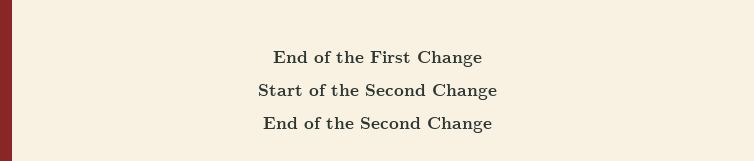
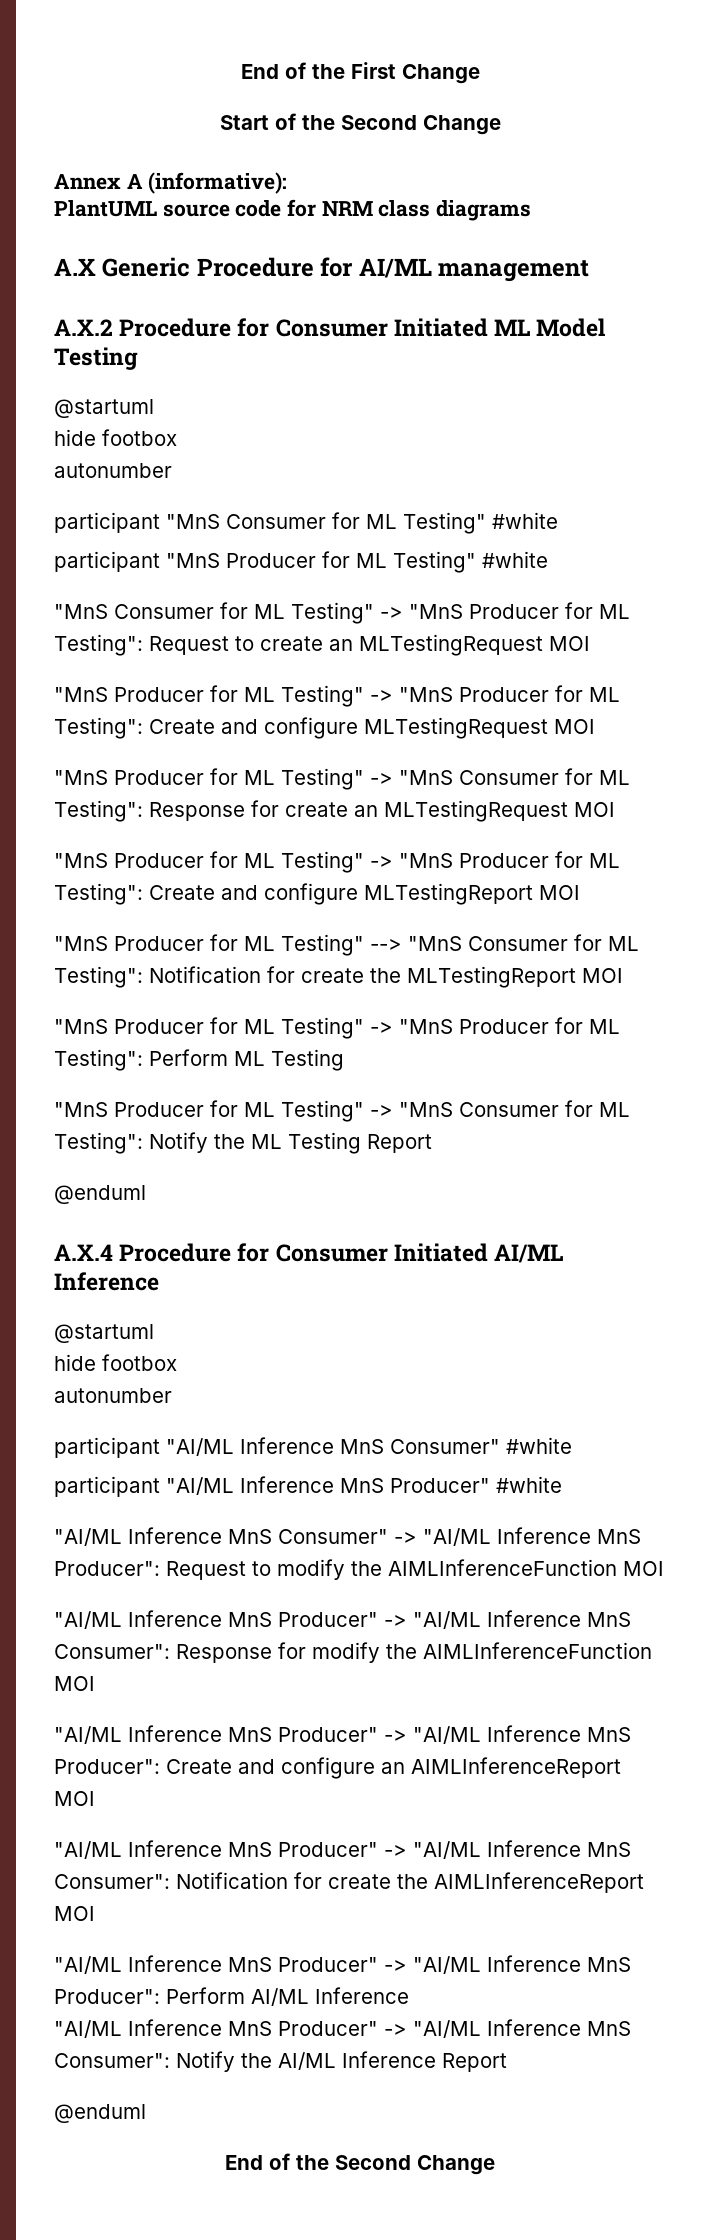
+ Annex A (informative):
+ PlantUML source code for NRM class diagrams
+ A.X Generic Procedure for AI/ML management
+ A.X.2 Procedure for Consumer Initiated ML Model Testing
+ @startuml
+ hide footbox
+ autonumber
+ participant "MnS Consumer for ML Testing" #white
+ participant "MnS Producer for ML Testing" #white
+ "MnS Consumer for ML Testing" -> "MnS Producer for ML Testing": Request to create an MLTestingRequest MOI
+ "MnS Producer for ML Testing" -> "MnS Producer for ML Testing": Create and configure MLTestingRequest MOI
+ "MnS Producer for ML Testing" -> "MnS Consumer for ML Testing": Response for create an MLTestingRequest MOI
+ "MnS Producer for ML Testing" -> "MnS Producer for ML Testing": Create and configure MLTestingReport MOI
+ "MnS Producer for ML Testing" --> "MnS Consumer for ML Testing": Notification for create the MLTestingReport MOI
+ "MnS Producer for ML Testing" -> "MnS Producer for ML Testing": Perform ML Testing
+ "MnS Producer for ML Testing" -> "MnS Consumer for ML Testing": Notify the ML Testing Report
+ @enduml
+ A.X.4 Procedure for Consumer Initiated AI/ML Inference
+ @startuml
+ hide footbox
+ autonumber
+ participant "AI/ML Inference MnS Consumer" #white
+ participant "AI/ML Inference MnS Producer" #white
+ "AI/ML Inference MnS Consumer" -> "AI/ML Inference MnS Producer": Request to modify the AIMLInferenceFunction MOI
+ "AI/ML Inference MnS Producer" -> "AI/ML Inference MnS Consumer": Response for modify the AIMLInferenceFunction MOI
+ "AI/ML Inference MnS Producer" -> "AI/ML Inference MnS Producer": Create and configure an AIMLInferenceReport MOI
+ "AI/ML Inference MnS Producer" -> "AI/ML Inference MnS Consumer": Notification for create the AIMLInferenceReport MOI
+ "AI/ML Inference MnS Producer" -> "AI/ML Inference MnS Producer": Perform AI/ML Inference
+ "AI/ML Inference MnS Producer" -> "AI/ML Inference MnS Consumer": Notify the AI/ML Inference Report
+ @enduml

